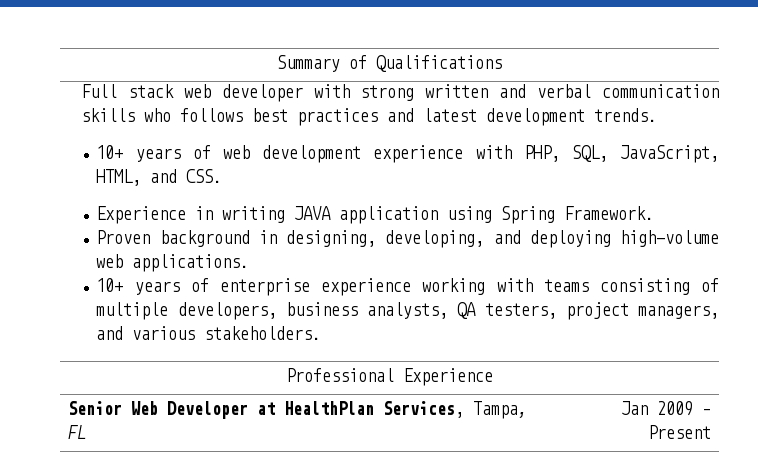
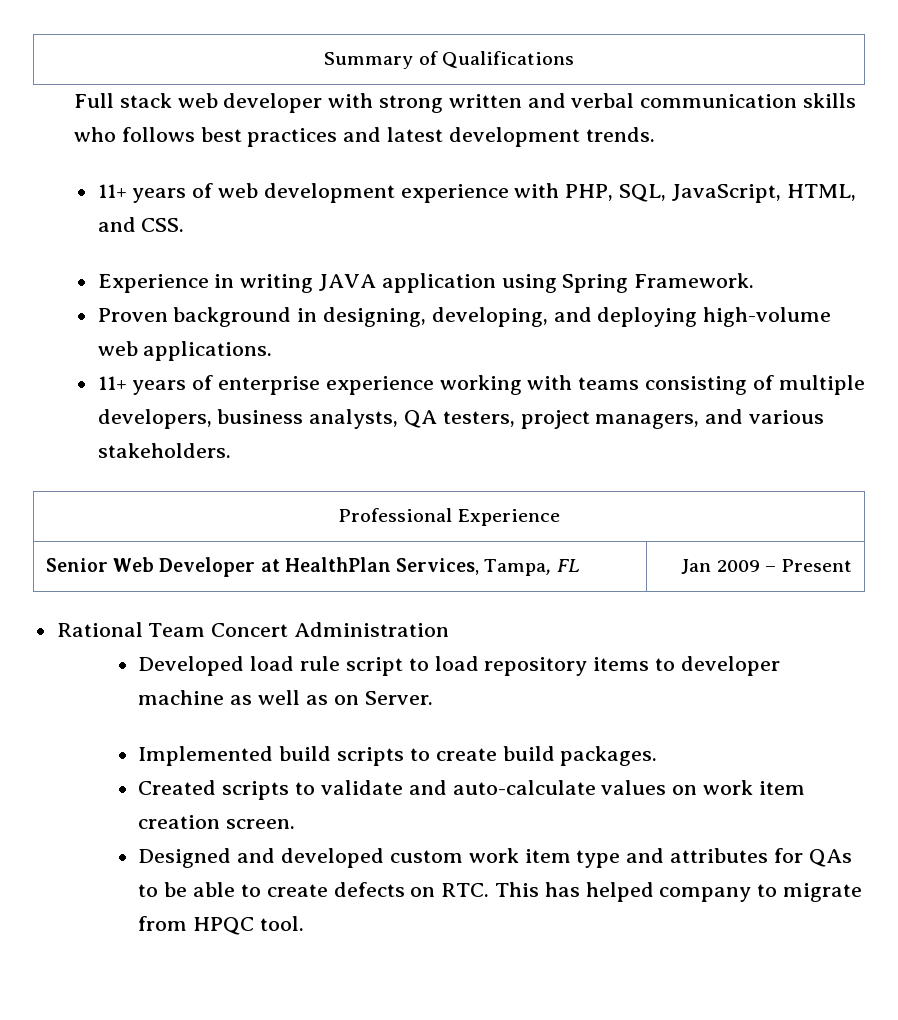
- 10+ years of web development experience with PHP, SQL, JavaScript, HTML, and CSS.
+ 11+ years of web development experience with PHP, SQL, JavaScript, HTML, and CSS.
- 10+ years of enterprise experience working with teams consisting of multiple developers, business analysts, QA testers, project managers, and various stakeholders.
+ 11+ years of enterprise experience working with teams consisting of multiple developers, business analysts, QA testers, project managers, and various stakeholders.
+ Rational Team Concert Administration
+ Developed load rule script to load repository items to developer machine as well as on Server.
+ Implemented build scripts to create build packages.
+ Created scripts to validate and auto-calculate values on work item creation screen.
+ Designed and developed custom work item type and attributes for QAs to be able to create defects on RTC. This has helped company to migrate from HPQC tool.

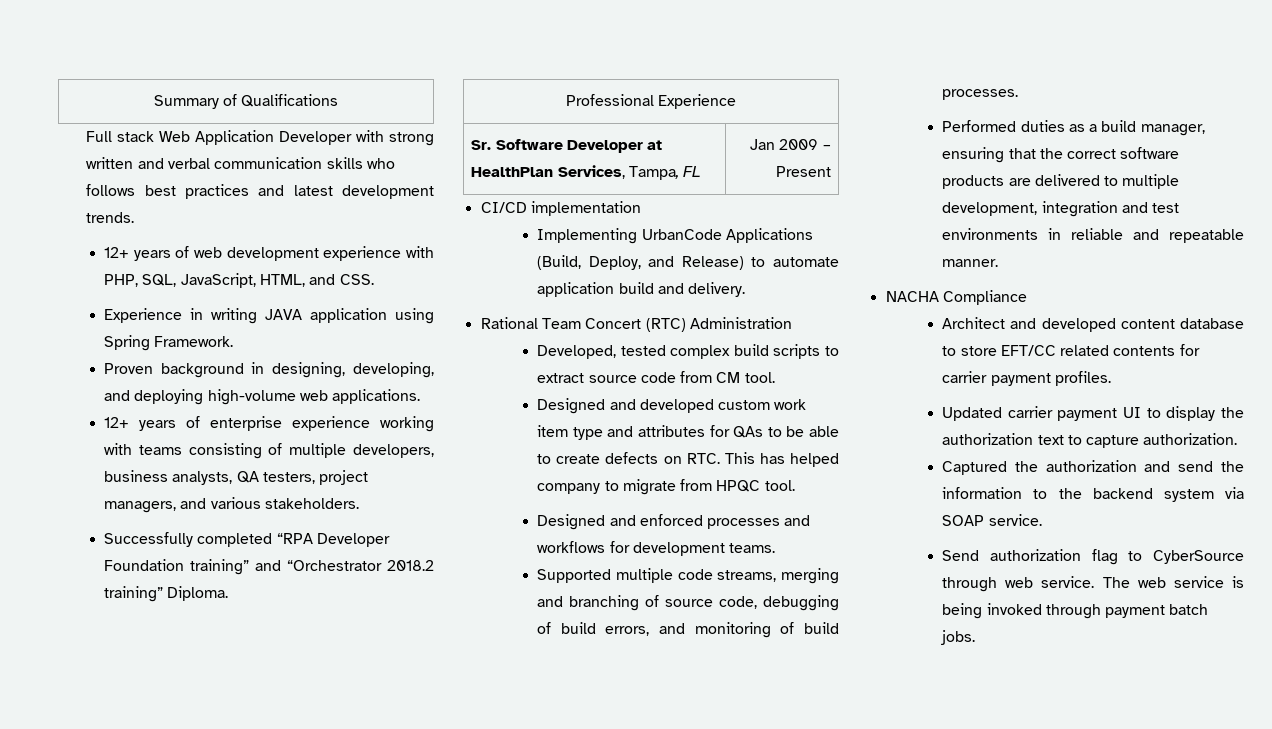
- Full stack web developer with strong written and verbal communication skills who follows best practices and latest development trends.
+ Full stack Web Application Developer with strong written and verbal communication skills who follows best practices and latest development trends.
- 11+ years of web development experience with PHP, SQL, JavaScript, HTML, and CSS.
+ 12+ years of web development experience with PHP, SQL, JavaScript, HTML, and CSS.
- 11+ years of enterprise experience working with teams consisting of multiple developers, business analysts, QA testers, project managers, and various stakeholders.
+ 12+ years of enterprise experience working with teams consisting of multiple developers, business analysts, QA testers, project managers, and various stakeholders.
+ Successfully completed “RPA Developer Foundation training” and “Orchestrator 2018.2 training” Diploma.
- Senior Web Developer at HealthPlan Services, Tampa, FL | Jan 2009 – Present
+ Sr. Software Developer at HealthPlan Services, Tampa, FL | Jan 2009 – Present
+ CI/CD implementation
+ Implementing UrbanCode Applications (Build, Deploy, and Release) to automate application build and delivery.
- Rational Team Concert Administration
+ Rational Team Concert (RTC) Administration
- Developed load rule script to load repository items to developer machine as well as on Server.
- Implemented build scripts to create build packages.
- Created scripts to validate and auto-calculate values on work item creation screen.
+ Developed, tested complex build scripts to extract source code from CM tool.
+ Designed and enforced processes and workflows for development teams.
+ Supported multiple code streams, merging and branching of source code, debugging of build errors, and monitoring of build processes.
+ Performed duties as a build manager, ensuring that the correct software products are delivered to multiple development, integration and test environments in reliable and repeatable manner.
+ NACHA Compliance
+ Architect and developed content database to store EFT/CC related contents for carrier payment profiles.
+ Updated carrier payment UI to display the authorization text to capture authorization.
+ Captured the authorization and send the information to the backend system via SOAP service.
+ Send authorization flag to CyberSource through web service. The web service is being invoked through payment batch jobs.

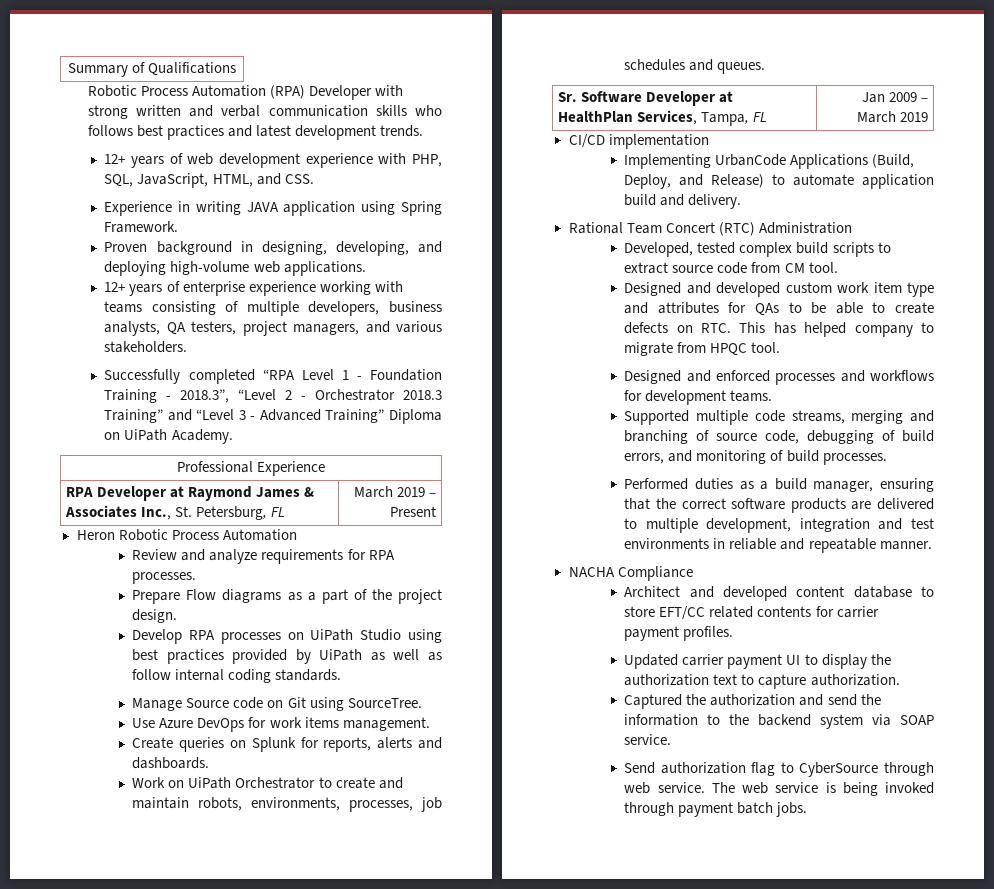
- Full stack Web Application Developer with strong written and verbal communication skills who follows best practices and latest development trends.
+ Robotic Process Automation (RPA) Developer with strong written and verbal communication skills who follows best practices and latest development trends.
- Successfully completed “RPA Developer Foundation training” and “Orchestrator 2018.2 training” Diploma.
+ Successfully completed “RPA Level 1 - Foundation Training - 2018.3”, “Level 2 - Orchestrator 2018.3 Training” and “Level 3 - Advanced Training” Diploma on UiPath Academy.
  Professional Experience
+ RPA Developer at Raymond James & Associates Inc., St. Petersburg, FL | March 2019 – Present
+ Heron Robotic Process Automation
+ Review and analyze requirements for RPA processes.
+ Prepare Flow diagrams as a part of the project design.
+ Develop RPA processes on UiPath Studio using best practices provided by UiPath as well as follow internal coding standards.
+ Manage Source code on Git using SourceTree.
+ Use Azure DevOps for work items management.
+ Create queries on Splunk for reports, alerts and dashboards.
+ Work on UiPath Orchestrator to create and maintain robots, environments, processes, job schedules and queues.
- Sr. Software Developer at HealthPlan Services, Tampa, FL | Jan 2009 – Present
+ Sr. Software Developer at HealthPlan Services, Tampa, FL | Jan 2009 – March 2019

